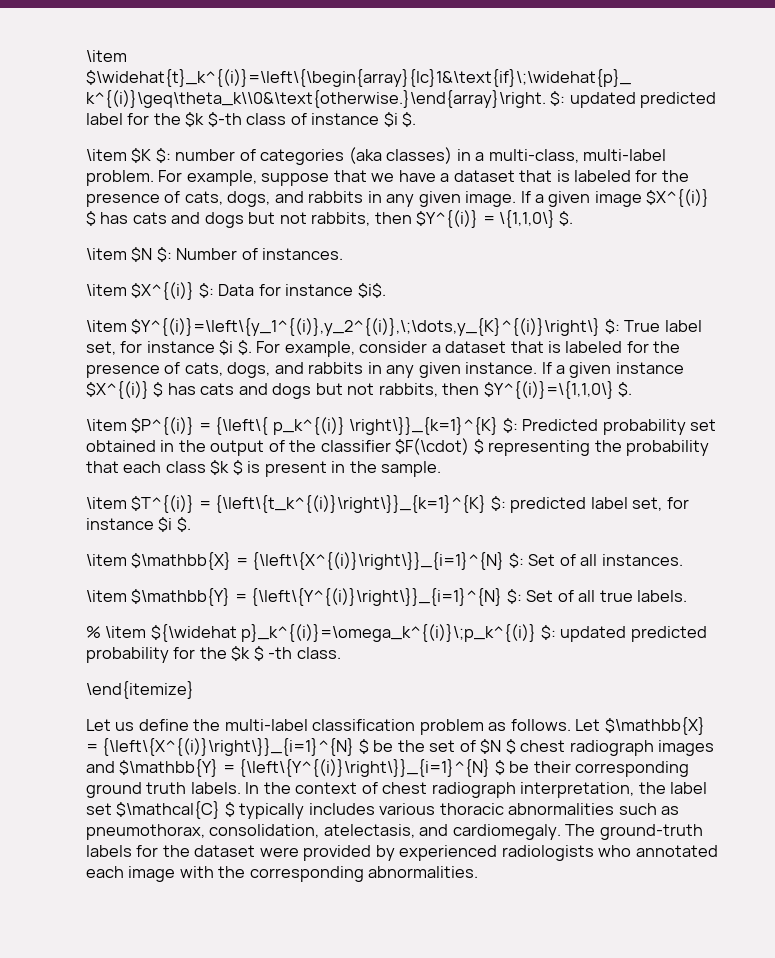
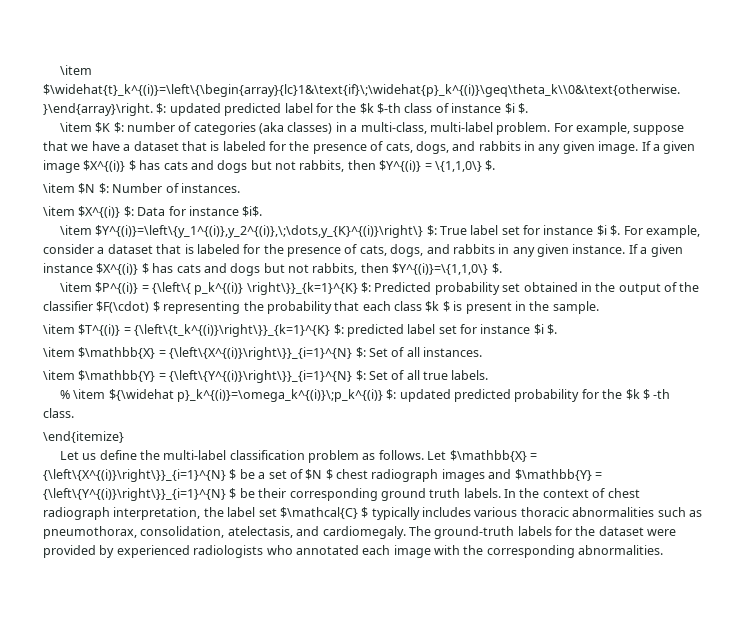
- \item $Y^{(i)}=\left\{y_1^{(i)},y_2^{(i)},\;\dots,y_{K}^{(i)}\right\} $: True label set, for instance $i $.
+ \item $Y^{(i)}=\left\{y_1^{(i)},y_2^{(i)},\;\dots,y_{K}^{(i)}\right\} $: True label set for instance $i $.
- \item $T^{(i)} = {\left\{t_k^{(i)}\right\}}_{k=1}^{K} $: predicted label set, for instance $i $.
+ \item $T^{(i)} = {\left\{t_k^{(i)}\right\}}_{k=1}^{K} $: predicted label set for instance $i $.
- Let $\mathbb{X} = {\left\{X^{(i)}\right\}}_{i=1}^{N} $ be the set of $N $ chest radiograph images and $\mathbb{Y} = {\left\{Y^{(i)}\right\}}_{i=1}^{N} $ be their corresponding ground truth labels.
+ Let $\mathbb{X} = {\left\{X^{(i)}\right\}}_{i=1}^{N} $ be a set of $N $ chest radiograph images and $\mathbb{Y} = {\left\{Y^{(i)}\right\}}_{i=1}^{N} $ be their corresponding ground truth labels.

